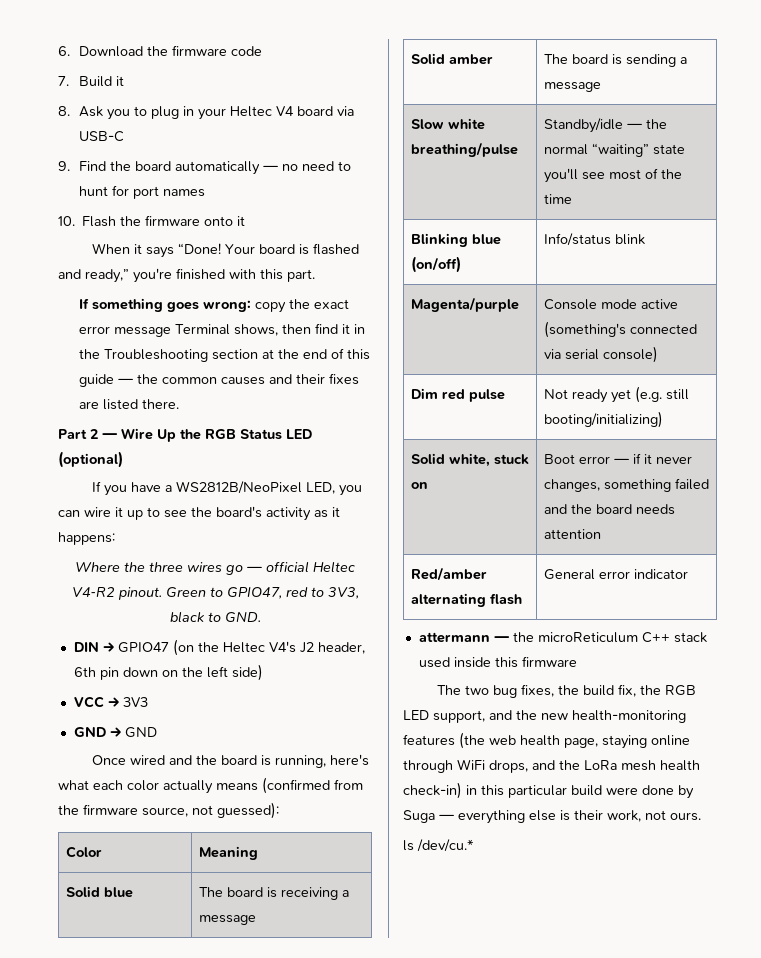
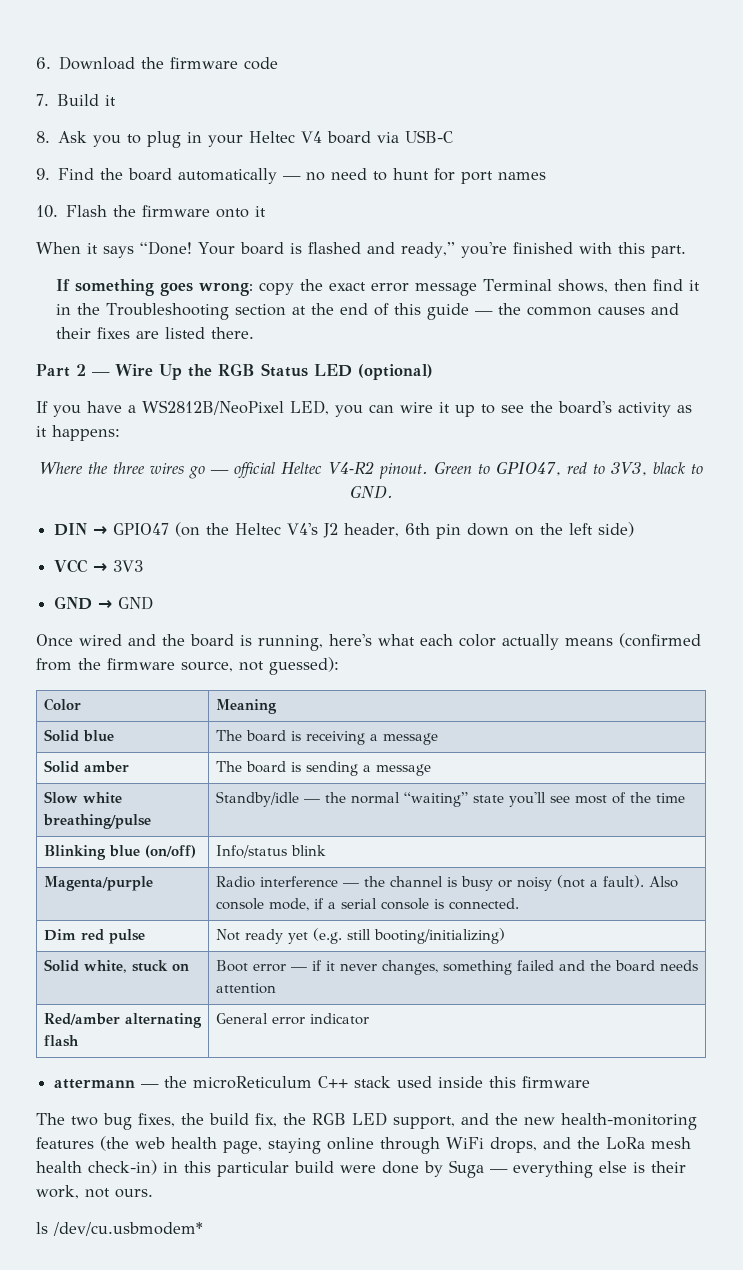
- Magenta/purple | Console mode active (something's connected via serial console)
+ Magenta/purple | Radio interference — the channel is busy or noisy (not a fault). Also console mode, if a serial console is connected.
- ls /dev/cu.*
+ ls /dev/cu.usbmodem*

